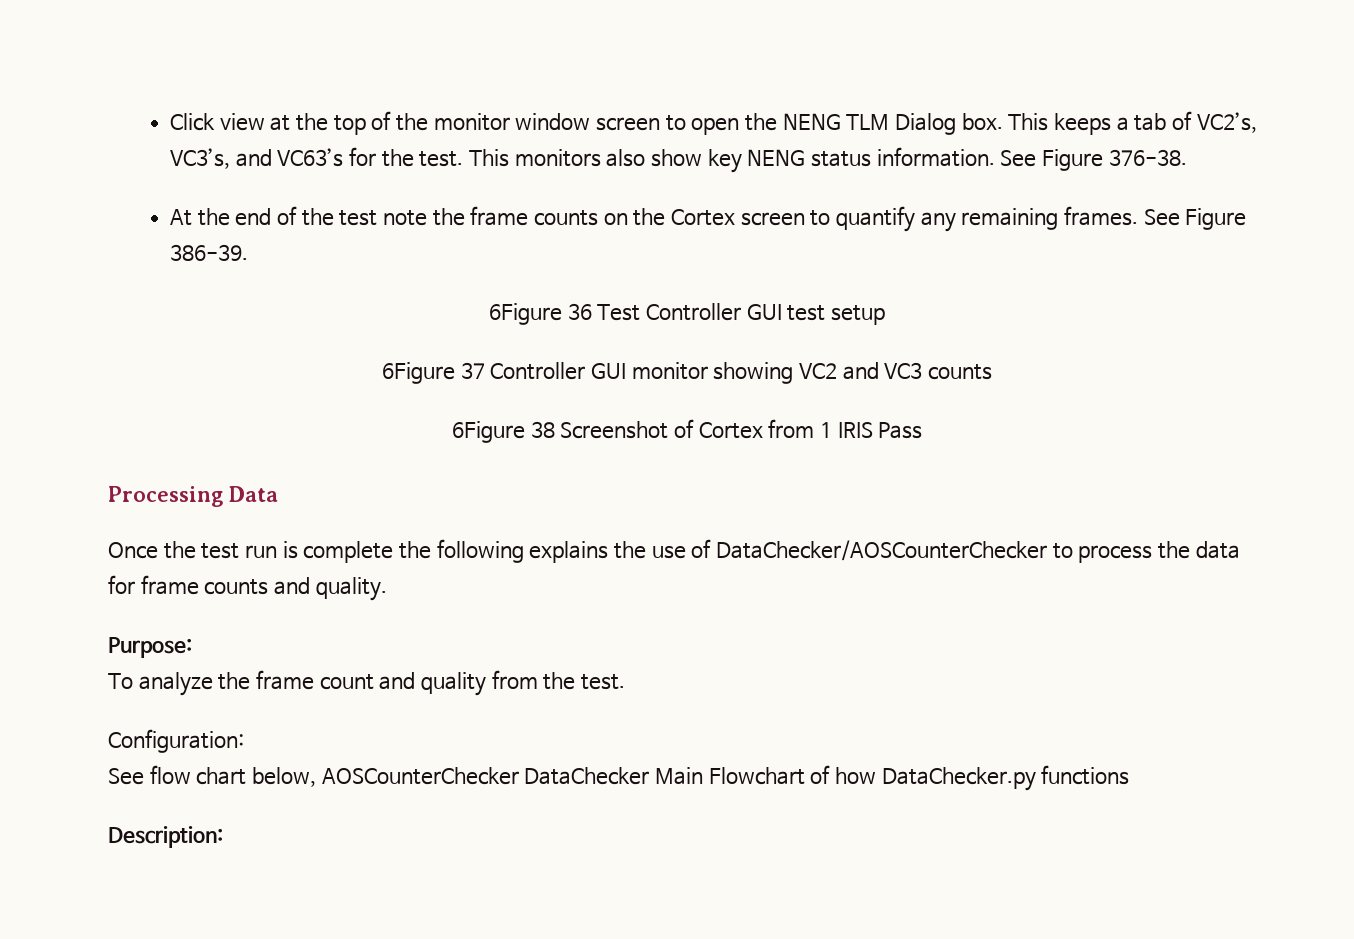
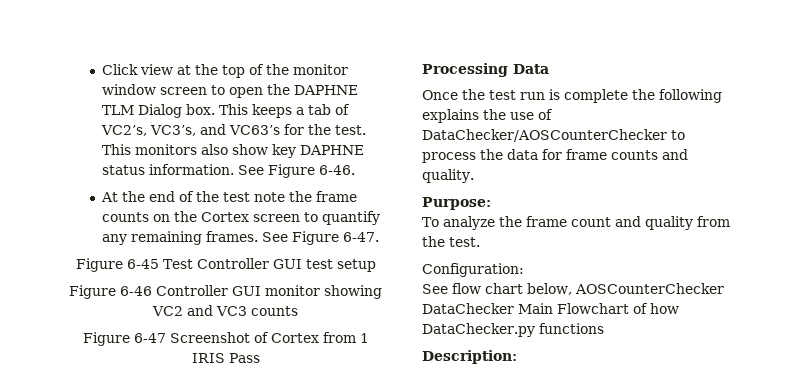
- Click view at the top of the monitor window screen to open the NENG TLM Dialog box.
+ Click view at the top of the monitor window screen to open the DAPHNE TLM Dialog box.
- This monitors also show key NENG status information.
+ This monitors also show key DAPHNE status information.
- See Figure 376-38.
+ See Figure 6-46.
- See Figure 386-39.
- 6Figure 36 Test Controller GUI test setup
+ See Figure 6-47.
+ Figure 6-45 Test Controller GUI test setup
- 6Figure 37 Controller GUI monitor showing VC2 and VC3 counts
+ Figure 6-46 Controller GUI monitor showing VC2 and VC3 counts
- 6Figure 38 Screenshot of Cortex from 1 IRIS Pass
+ Figure 6-47 Screenshot of Cortex from 1 IRIS Pass

